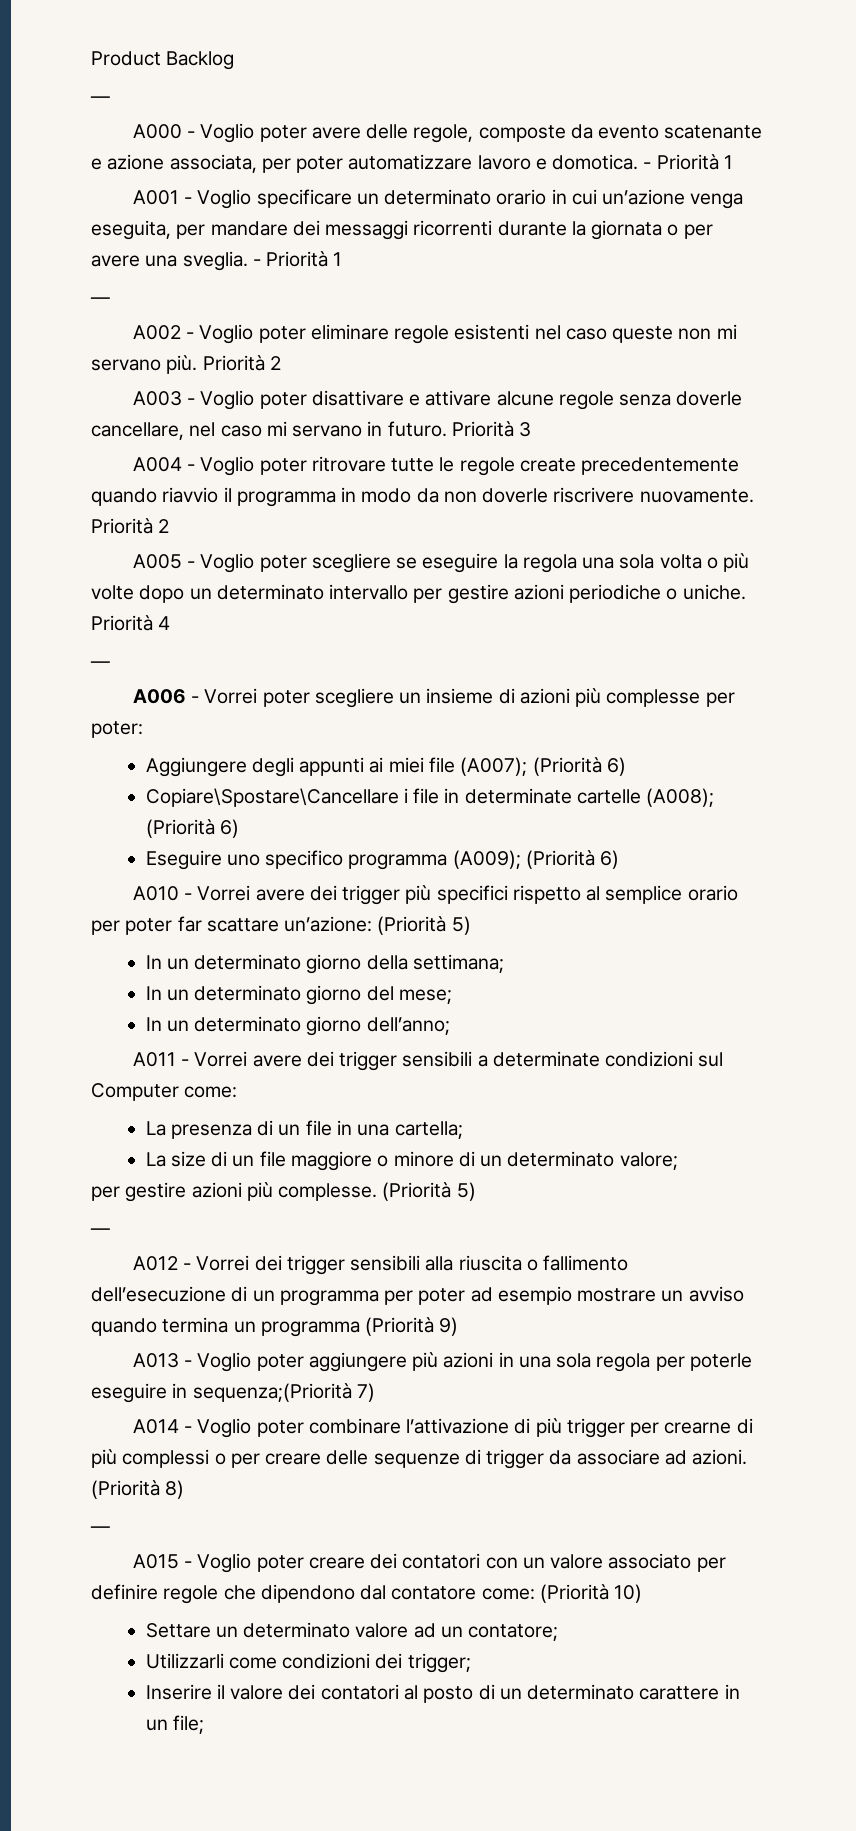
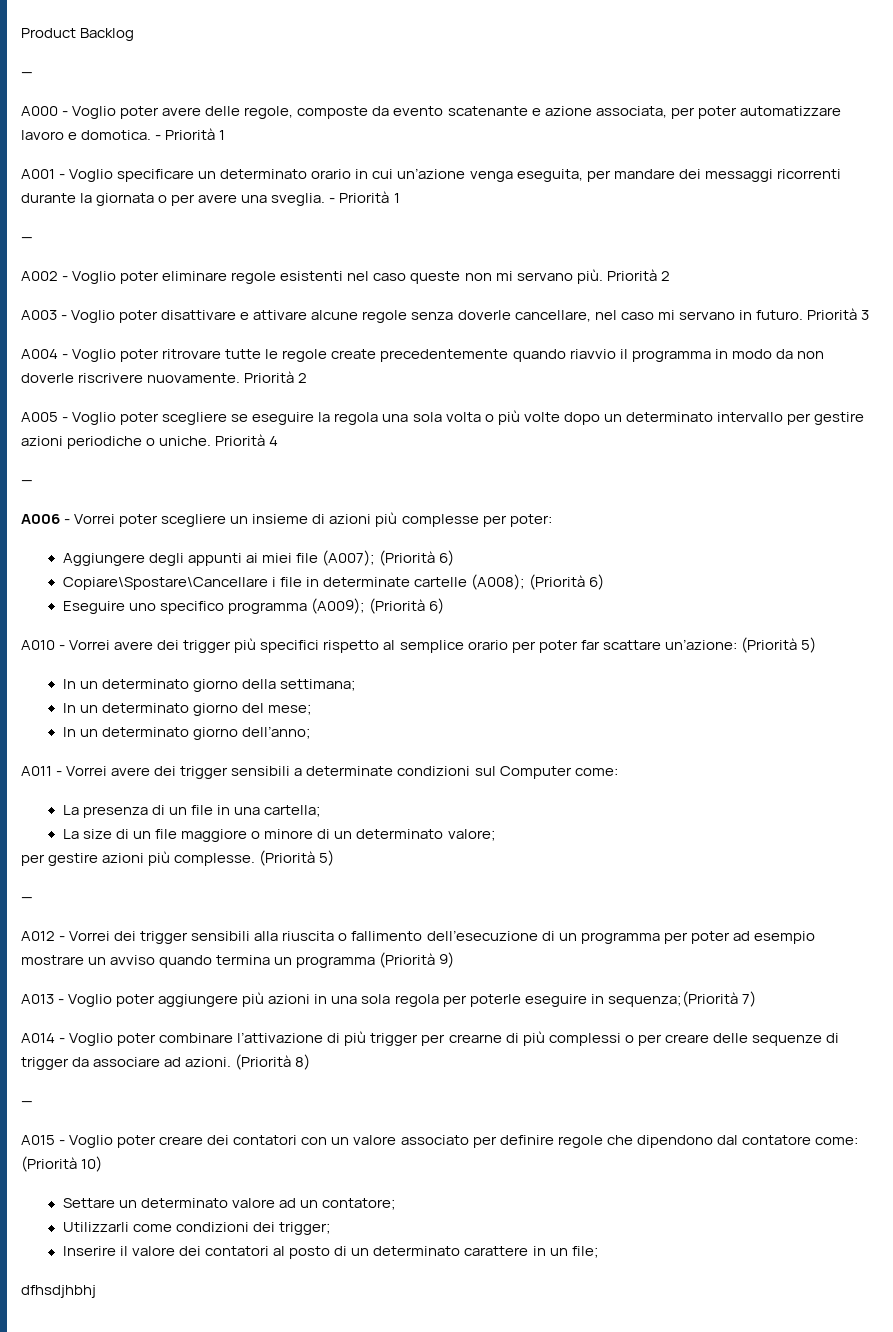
+ dfhsdjhbhj

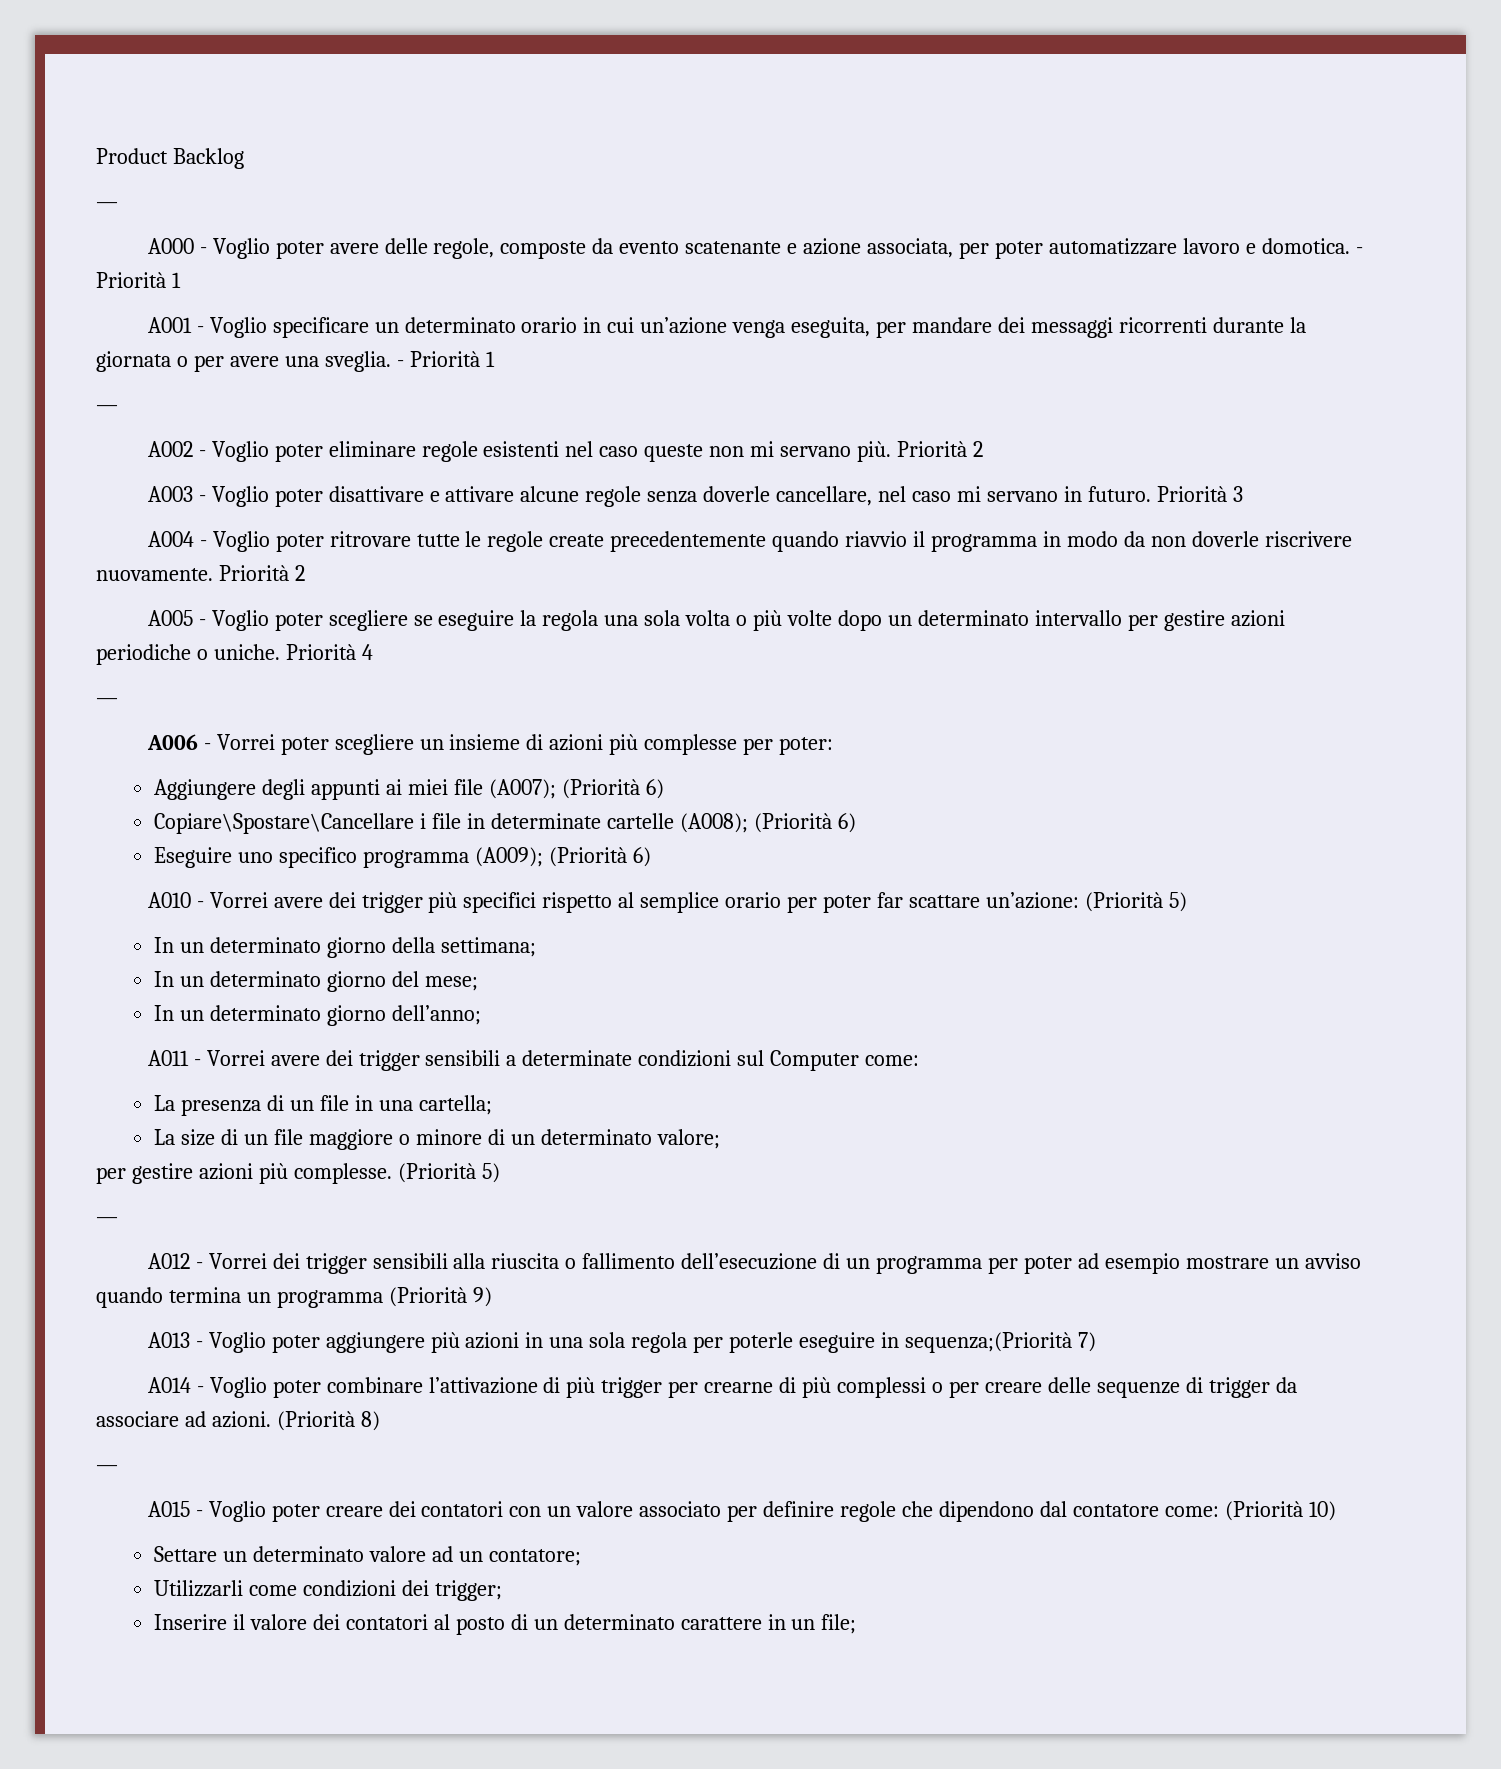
- dfhsdjhbhj

